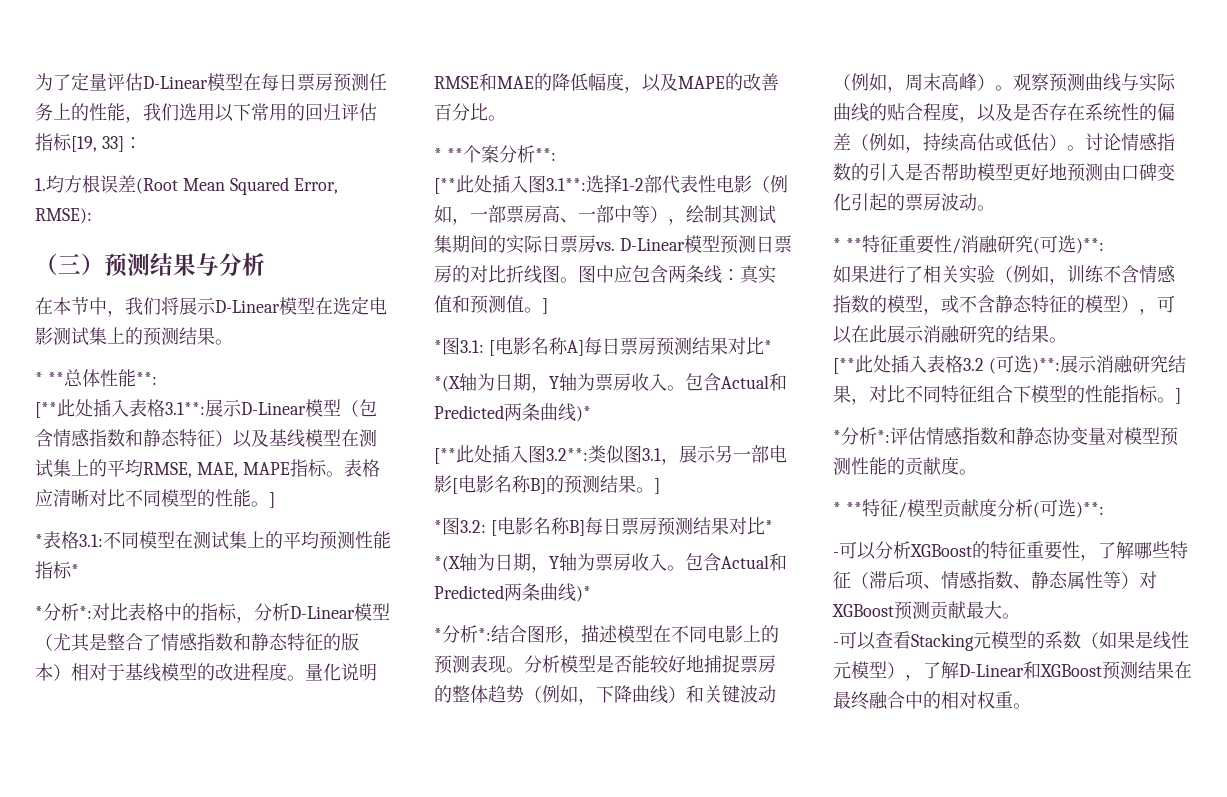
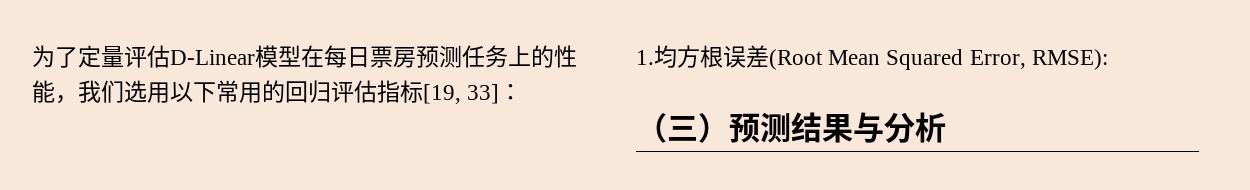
- 在本节中，我们将展示D-Linear模型在选定电影测试集上的预测结果。
- * **总体性能**:
- [**此处插入表格3.1**:展示D-Linear模型（包含情感指数和静态特征）以及基线模型在测试集上的平均RMSE, MAE, MAPE指标。表格应清晰对比不同模型的性能。]
- *表格3.1:不同模型在测试集上的平均预测性能指标*
- *分析*:对比表格中的指标，分析D-Linear模型（尤其是整合了情感指数和静态特征的版本）相对于基线模型的改进程度。量化说明RMSE和MAE的降低幅度，以及MAPE的改善百分比。
- * **个案分析**:
- [**此处插入图3.1**:选择1-2部代表性电影（例如，一部票房高、一部中等），绘制其测试集期间的实际日票房vs. D-Linear模型预测日票房的对比折线图。图中应包含两条线：真实值和预测值。]
- *图3.1: [电影名称A]每日票房预测结果对比*
- *(X轴为日期，Y轴为票房收入。包含Actual和Predicted两条曲线)*
- [**此处插入图3.2**:类似图3.1，展示另一部电影[电影名称B]的预测结果。]
- *图3.2: [电影名称B]每日票房预测结果对比*
- *(X轴为日期，Y轴为票房收入。包含Actual和Predicted两条曲线)*
- *分析*:结合图形，描述模型在不同电影上的预测表现。分析模型是否能较好地捕捉票房的整体趋势（例如，下降曲线）和关键波动（例如，周末高峰）。观察预测曲线与实际曲线的贴合程度，以及是否存在系统性的偏差（例如，持续高估或低估）。讨论情感指数的引入是否帮助模型更好地预测由口碑变化引起的票房波动。
- * **特征重要性/消融研究(可选)**:
- 如果进行了相关实验（例如，训练不含情感指数的模型，或不含静态特征的模型），可以在此展示消融研究的结果。
- [**此处插入表格3.2 (可选)**:展示消融研究结果，对比不同特征组合下模型的性能指标。]
- *分析*:评估情感指数和静态协变量对模型预测性能的贡献度。
- * **特征/模型贡献度分析(可选)**:
- -可以分析XGBoost的特征重要性，了解哪些特征（滞后项、情感指数、静态属性等）对XGBoost预测贡献最大。
- -可以查看Stacking元模型的系数（如果是线性元模型），了解D-Linear和XGBoost预测结果在最终融合中的相对权重。

